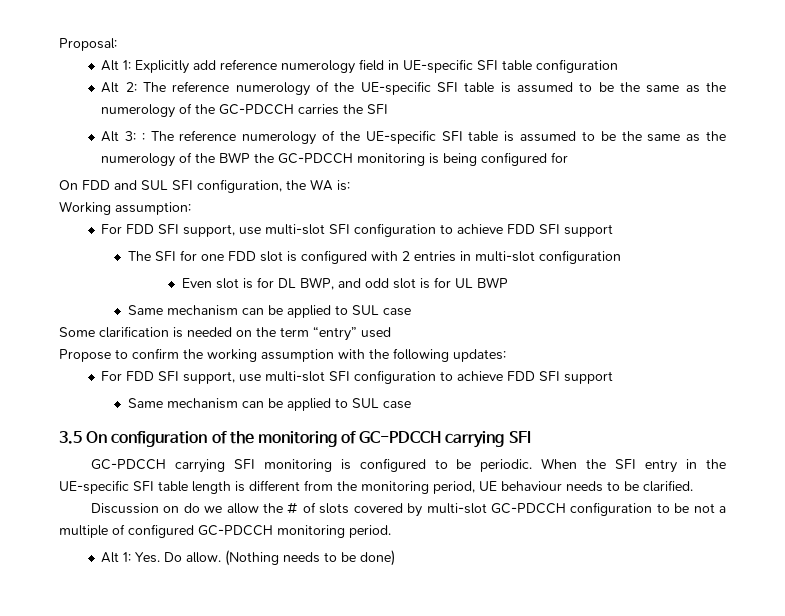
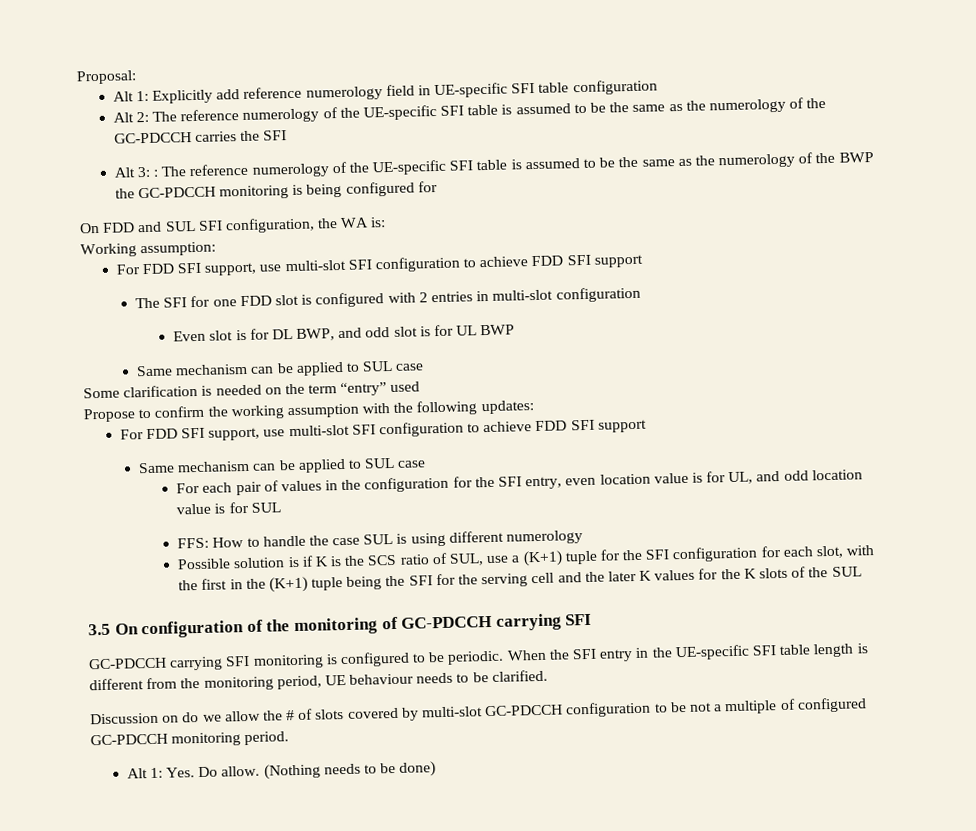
+ For each pair of values in the configuration for the SFI entry, even location value is for UL, and odd location value is for SUL
+ FFS: How to handle the case SUL is using different numerology
+ Possible solution is if K is the SCS ratio of SUL, use a (K+1) tuple for the SFI configuration for each slot, with the first in the (K+1) tuple being the SFI for the serving cell and the later K values for the K slots of the SUL

